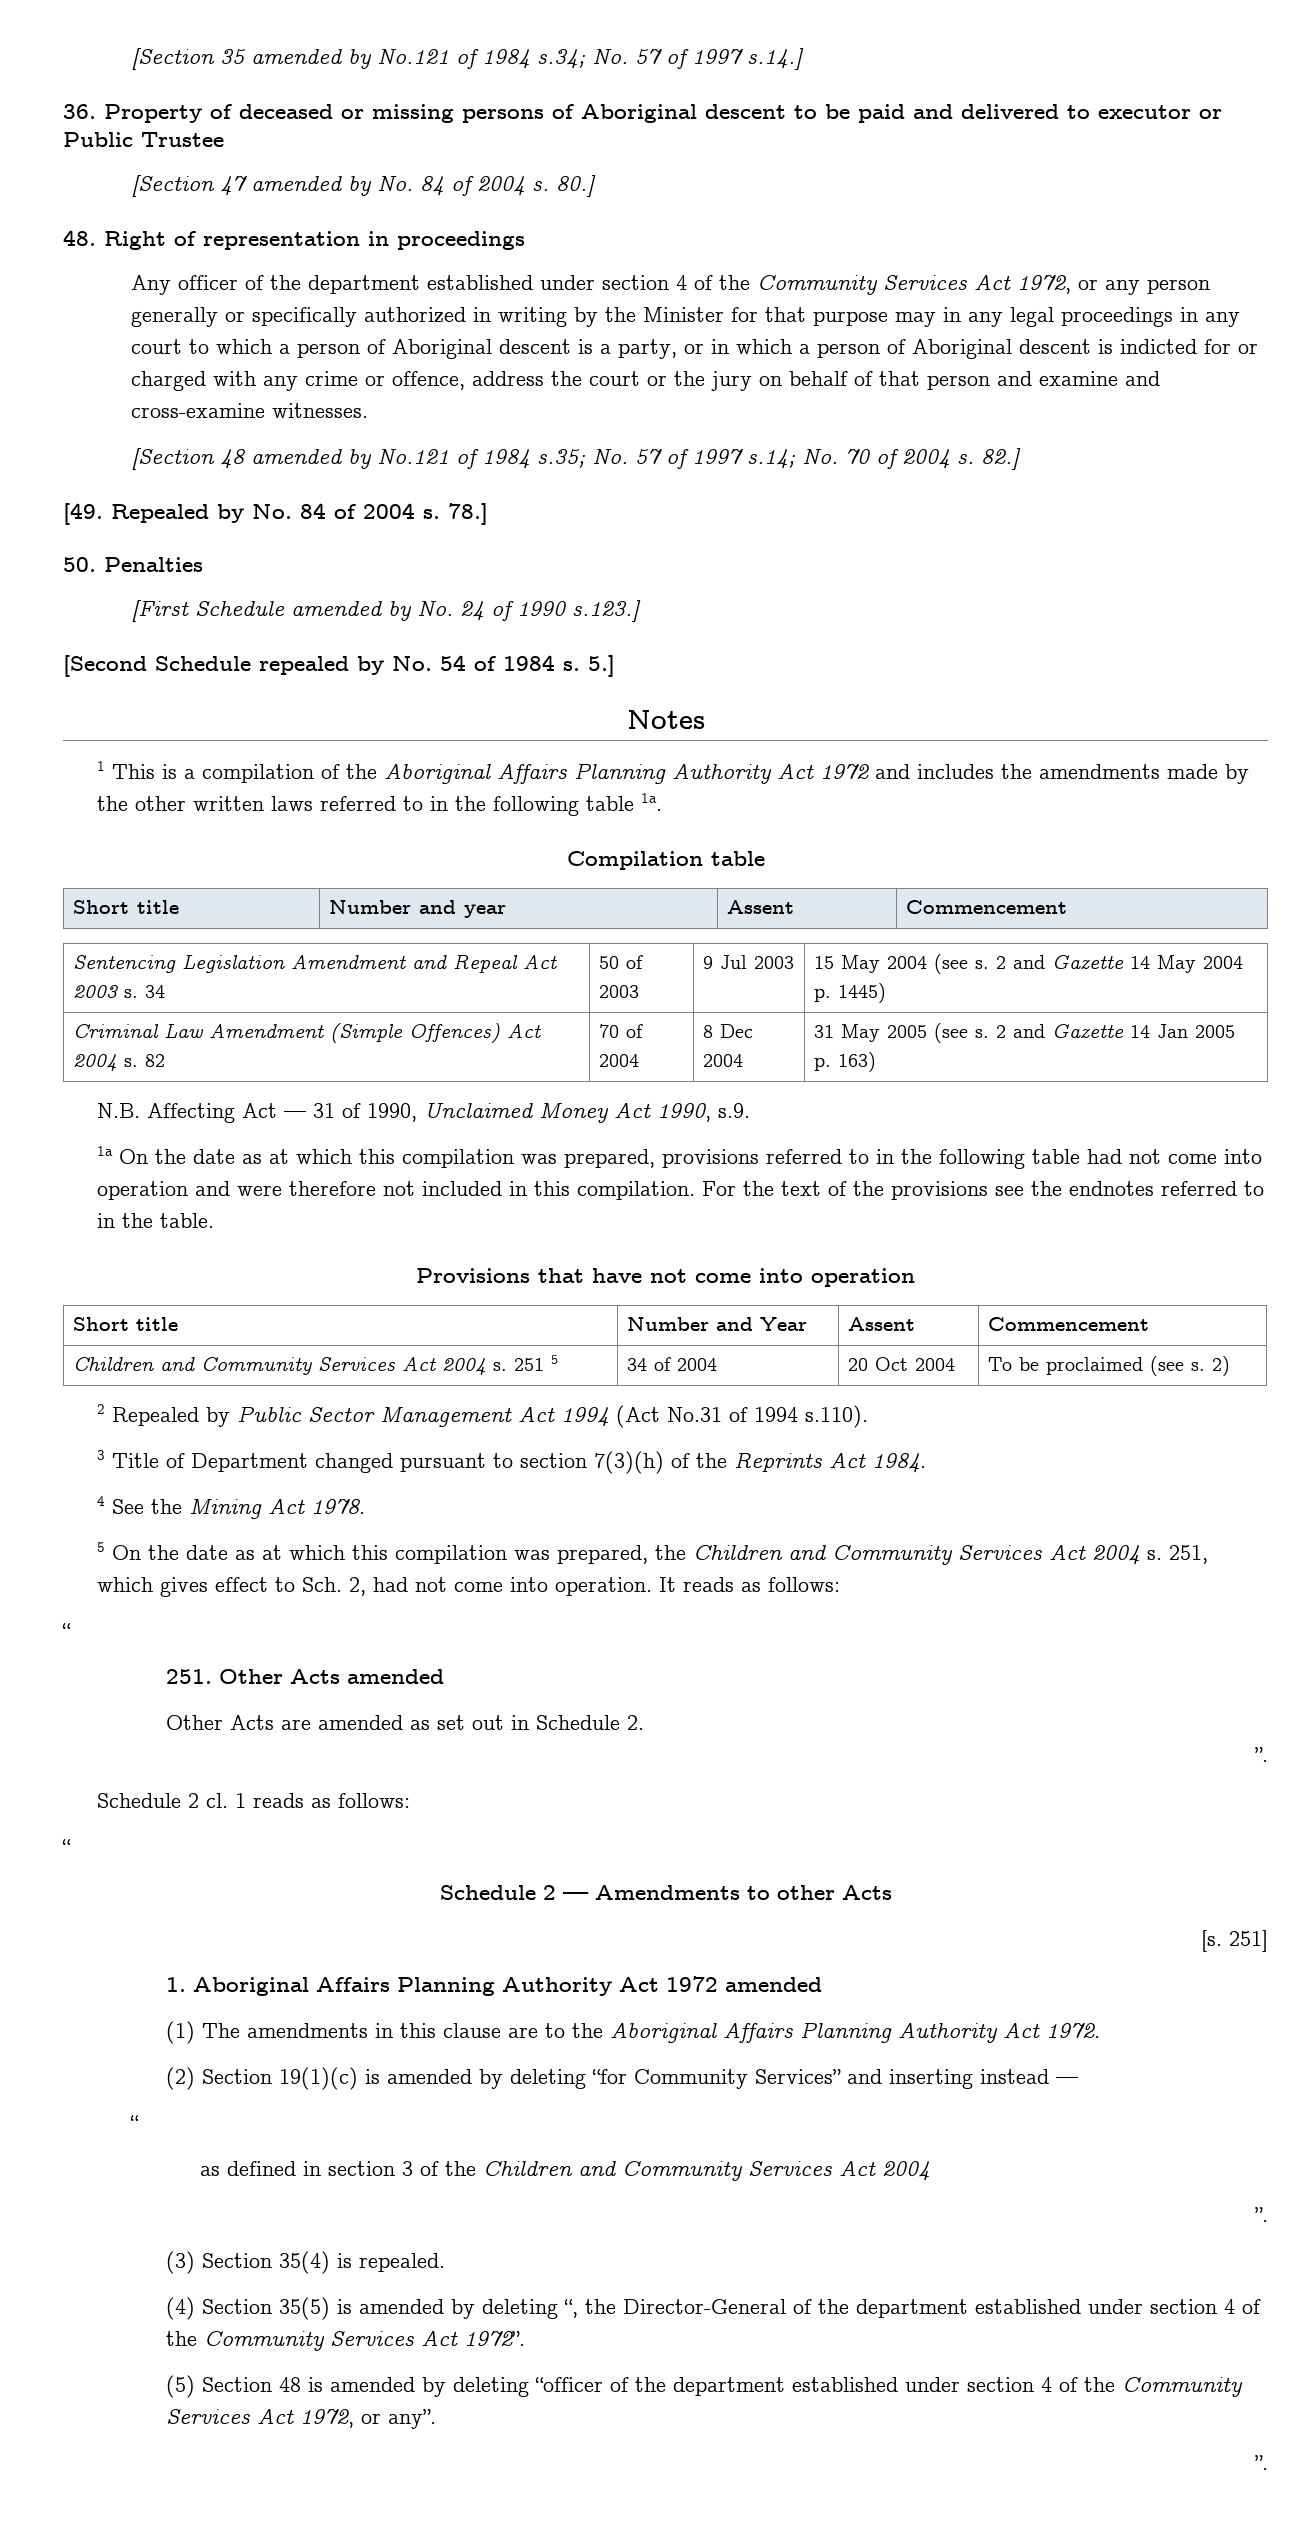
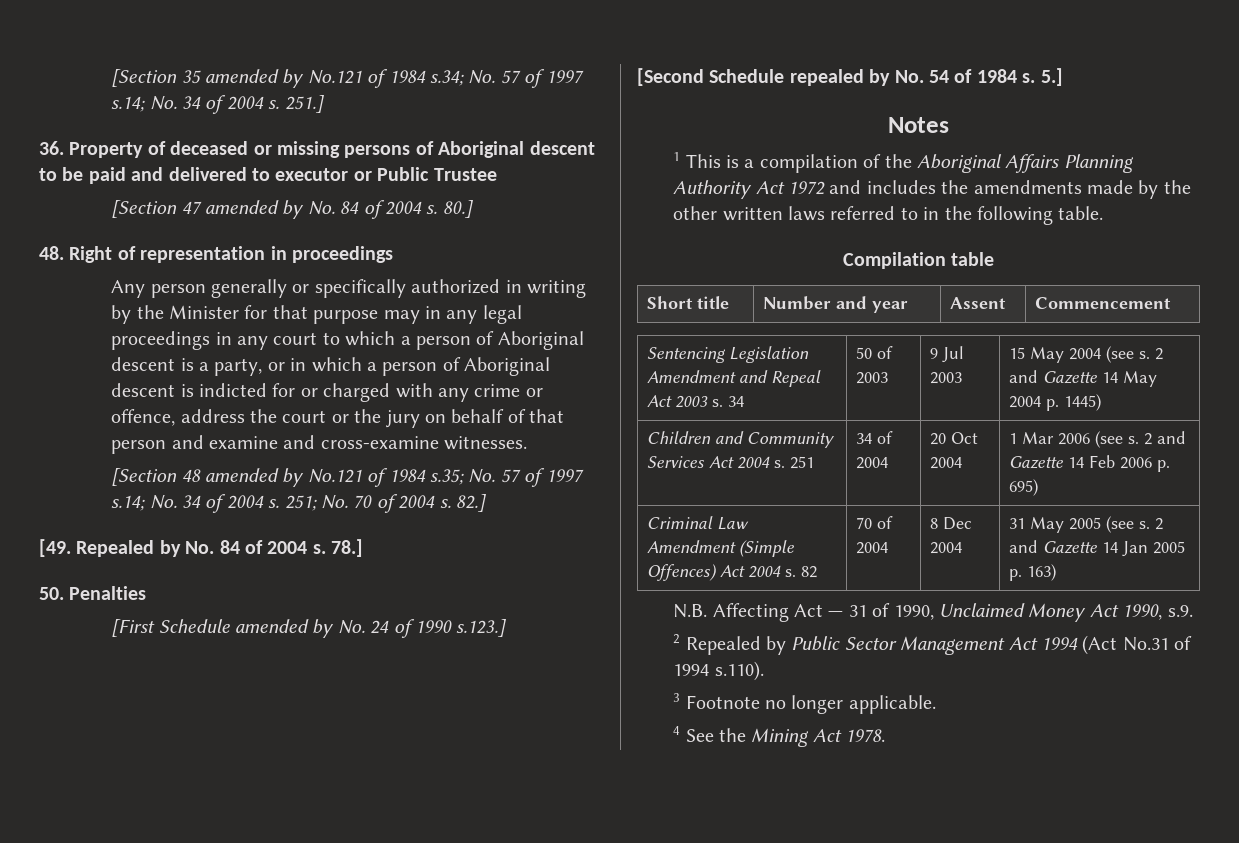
- [Section 35 amended by No.121 of 1984 s.34; No. 57 of 1997 s.14.]
+ [Section 35 amended by No.121 of 1984 s.34; No. 57 of 1997 s.14; No. 34 of 2004 s. 251.]
- Any officer of the department established under section 4 of the Community Services Act 1972, or any person generally or specifically authorized in writing by the Minister for that purpose may in any legal proceedings in any court to which a person of Aboriginal descent is a party, or in which a person of Aboriginal descent is indicted for or charged with any crime or offence, address the court or the jury on behalf of that person and examine and cross-examine witnesses.
+ Any person generally or specifically authorized in writing by the Minister for that purpose may in any legal proceedings in any court to which a person of Aboriginal descent is a party, or in which a person of Aboriginal descent is indicted for or charged with any crime or offence, address the court or the jury on behalf of that person and examine and cross-examine witnesses.
- [Section 48 amended by No.121 of 1984 s.35; No. 57 of 1997 s.14; No. 70 of 2004 s.
+ [Section 48 amended by No.121 of 1984 s.35; No. 57 of 1997 s.14; No. 34 of 2004 s. 251; No. 70 of 2004 s.
- 1 This is a compilation of the Aboriginal Affairs Planning Authority Act 1972 and includes the amendments made by the other written laws referred to in the following table 1a.
+ 1 This is a compilation of the Aboriginal Affairs Planning Authority Act 1972 and includes the amendments made by the other written laws referred to in the following table.
+ Children and Community Services Act 2004 s. 251 | 34 of 2004 | 20 Oct 2004 | 1 Mar 2006 (see s. 2 and Gazette 14 Feb 2006 p. 695)
- 1a On the date as at which this compilation was prepared, provisions referred to in the following table had not come into operation and were therefore not included in this compilation. For the text of the provisions see the endnotes referred to in the table.
- Provisions that have not come into operation
- Short title | Number and Year | Assent | Commencement
- Children and Community Services Act 2004 s. 251 5 | 34 of 2004 | 20 Oct 2004 | To be proclaimed (see s. 2)
- 3 Title of Department changed pursuant to section 7(3)(h) of the Reprints Act 1984.
+ 3 Footnote no longer applicable.
- 5 On the date as at which this compilation was prepared, the Children and Community Services Act 2004 s. 251, which gives effect to Sch. 2, had not come into operation. It reads as follows:
- “
- 251. Other Acts amended
- Other Acts are amended as set out in Schedule 2.
- ”.
- Schedule 2 cl. 1 reads as follows:
- “
- Schedule 2 — Amendments to other Acts
- [s. 251]
- 1. Aboriginal Affairs Planning Authority Act 1972 amended
- (1) The amendments in this clause are to the Aboriginal Affairs Planning Authority Act 1972.
- (2) Section 19(1)(c) is amended by deleting “for Community Services” and inserting instead —
- “
- as defined in section 3 of the Children and Community Services Act 2004
- ”.
- (3) Section 35(4) is repealed.
- (4) Section 35(5) is amended by deleting “, the Director-General of the department established under section 4 of the Community Services Act 1972”.
- (5) Section 48 is amended by deleting “officer of the department established under section 4 of the Community Services Act 1972, or any”.
- ”.

